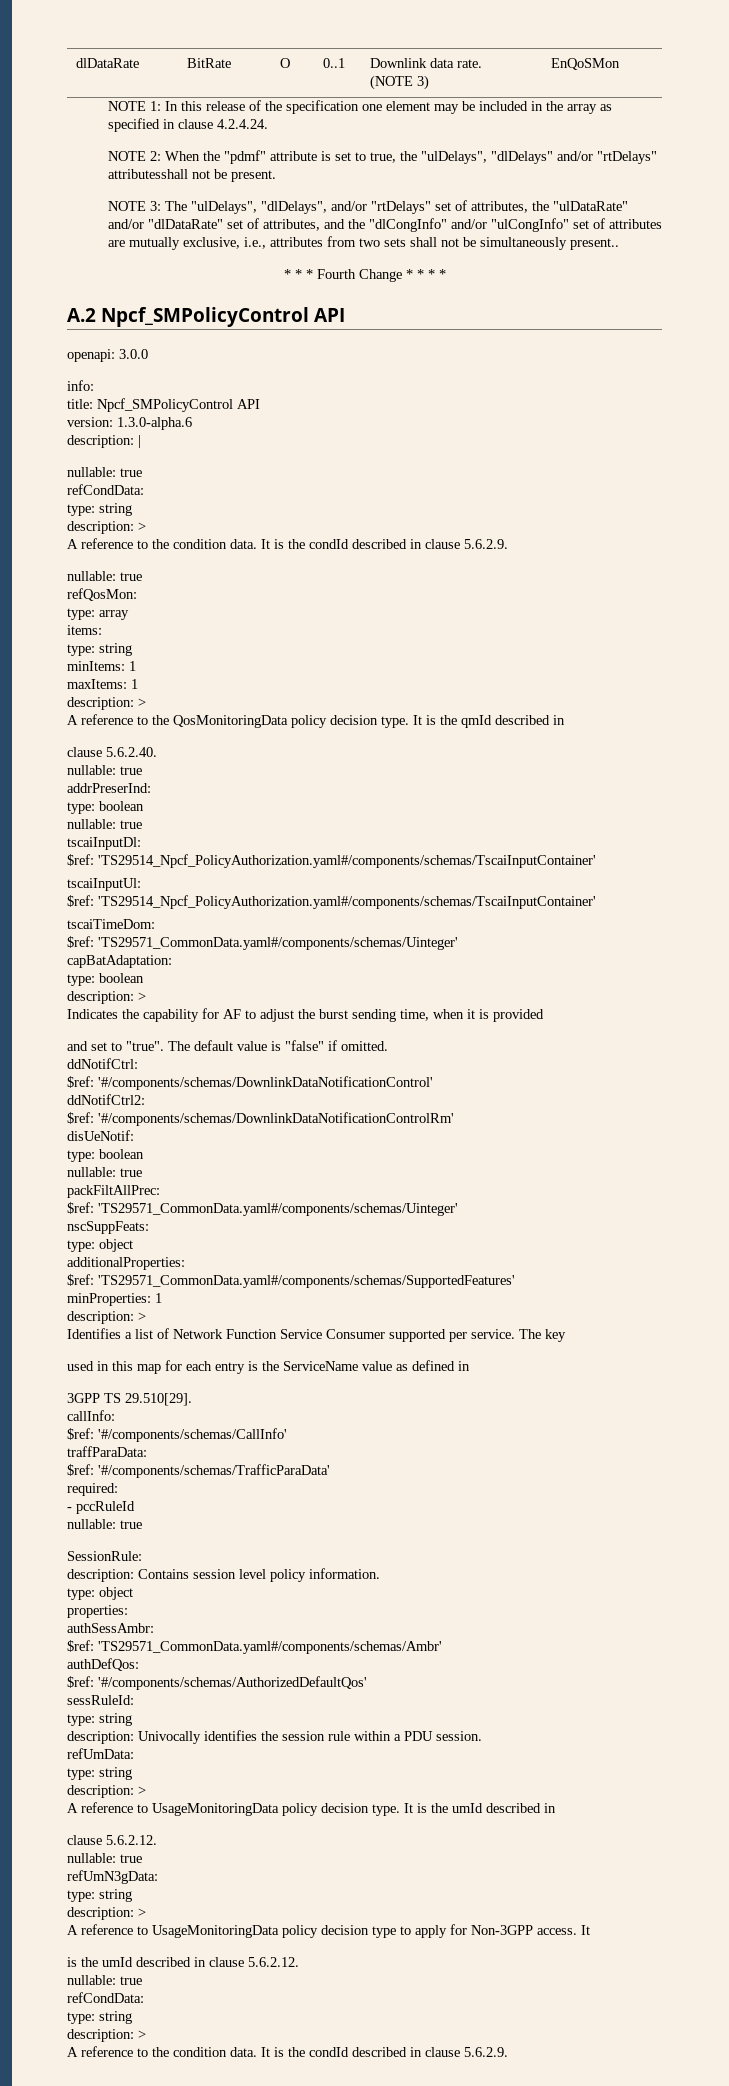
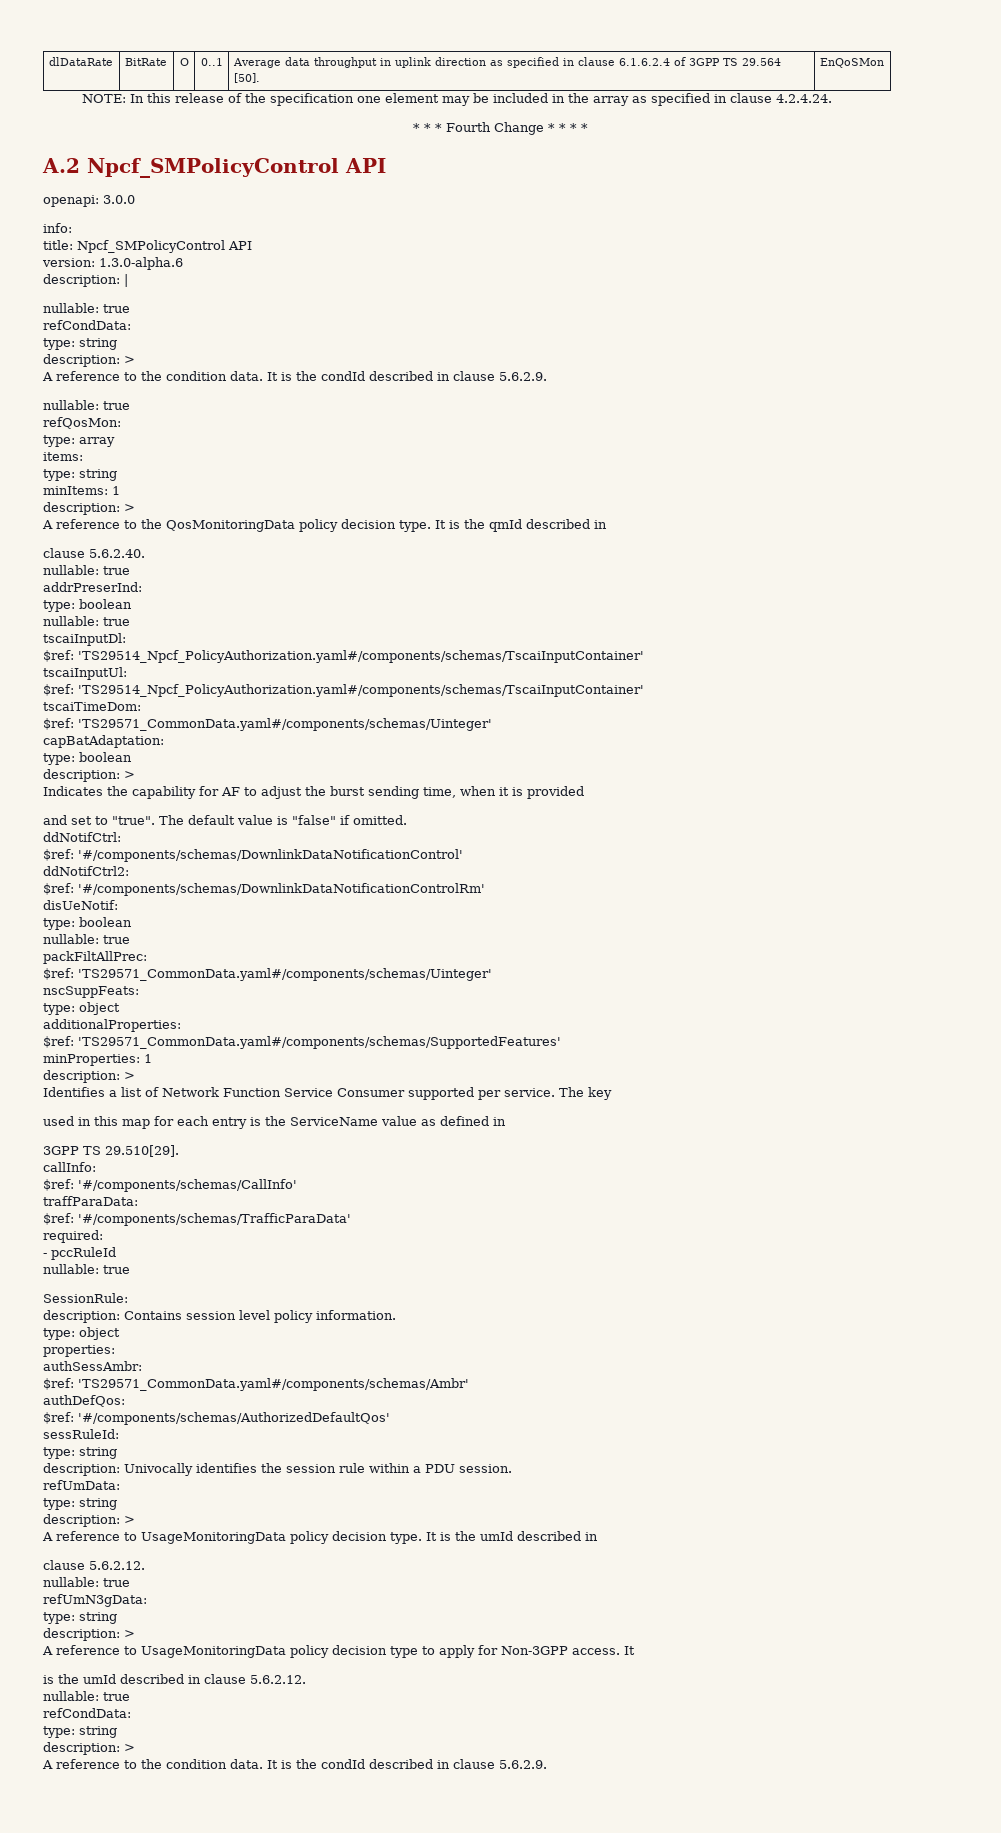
- dlDataRate | BitRate | O | 0..1 | Downlink data rate.
- (NOTE 3) | EnQoSMon
+ dlDataRate | BitRate | O | 0..1 | Average data throughput in uplink direction as specified in clause 6.1.6.2.4 of 3GPP TS 29.564 [50]. | EnQoSMon
- NOTE 1: In this release of the specification one element may be included in the array as specified in clause 4.2.4.24.
+ NOTE: In this release of the specification one element may be included in the array as specified in clause 4.2.4.24.
- NOTE 2: When the "pdmf" attribute is set to true, the "ulDelays", "dlDelays" and/or "rtDelays" attributesshall not be present.
- NOTE 3: The "ulDelays", "dlDelays", and/or "rtDelays" set of attributes, the "ulDataRate" and/or "dlDataRate" set of attributes, and the "dlCongInfo" and/or "ulCongInfo" set of attributes are mutually exclusive, i.e., attributes from two sets shall not be simultaneously present..
- maxItems: 1

